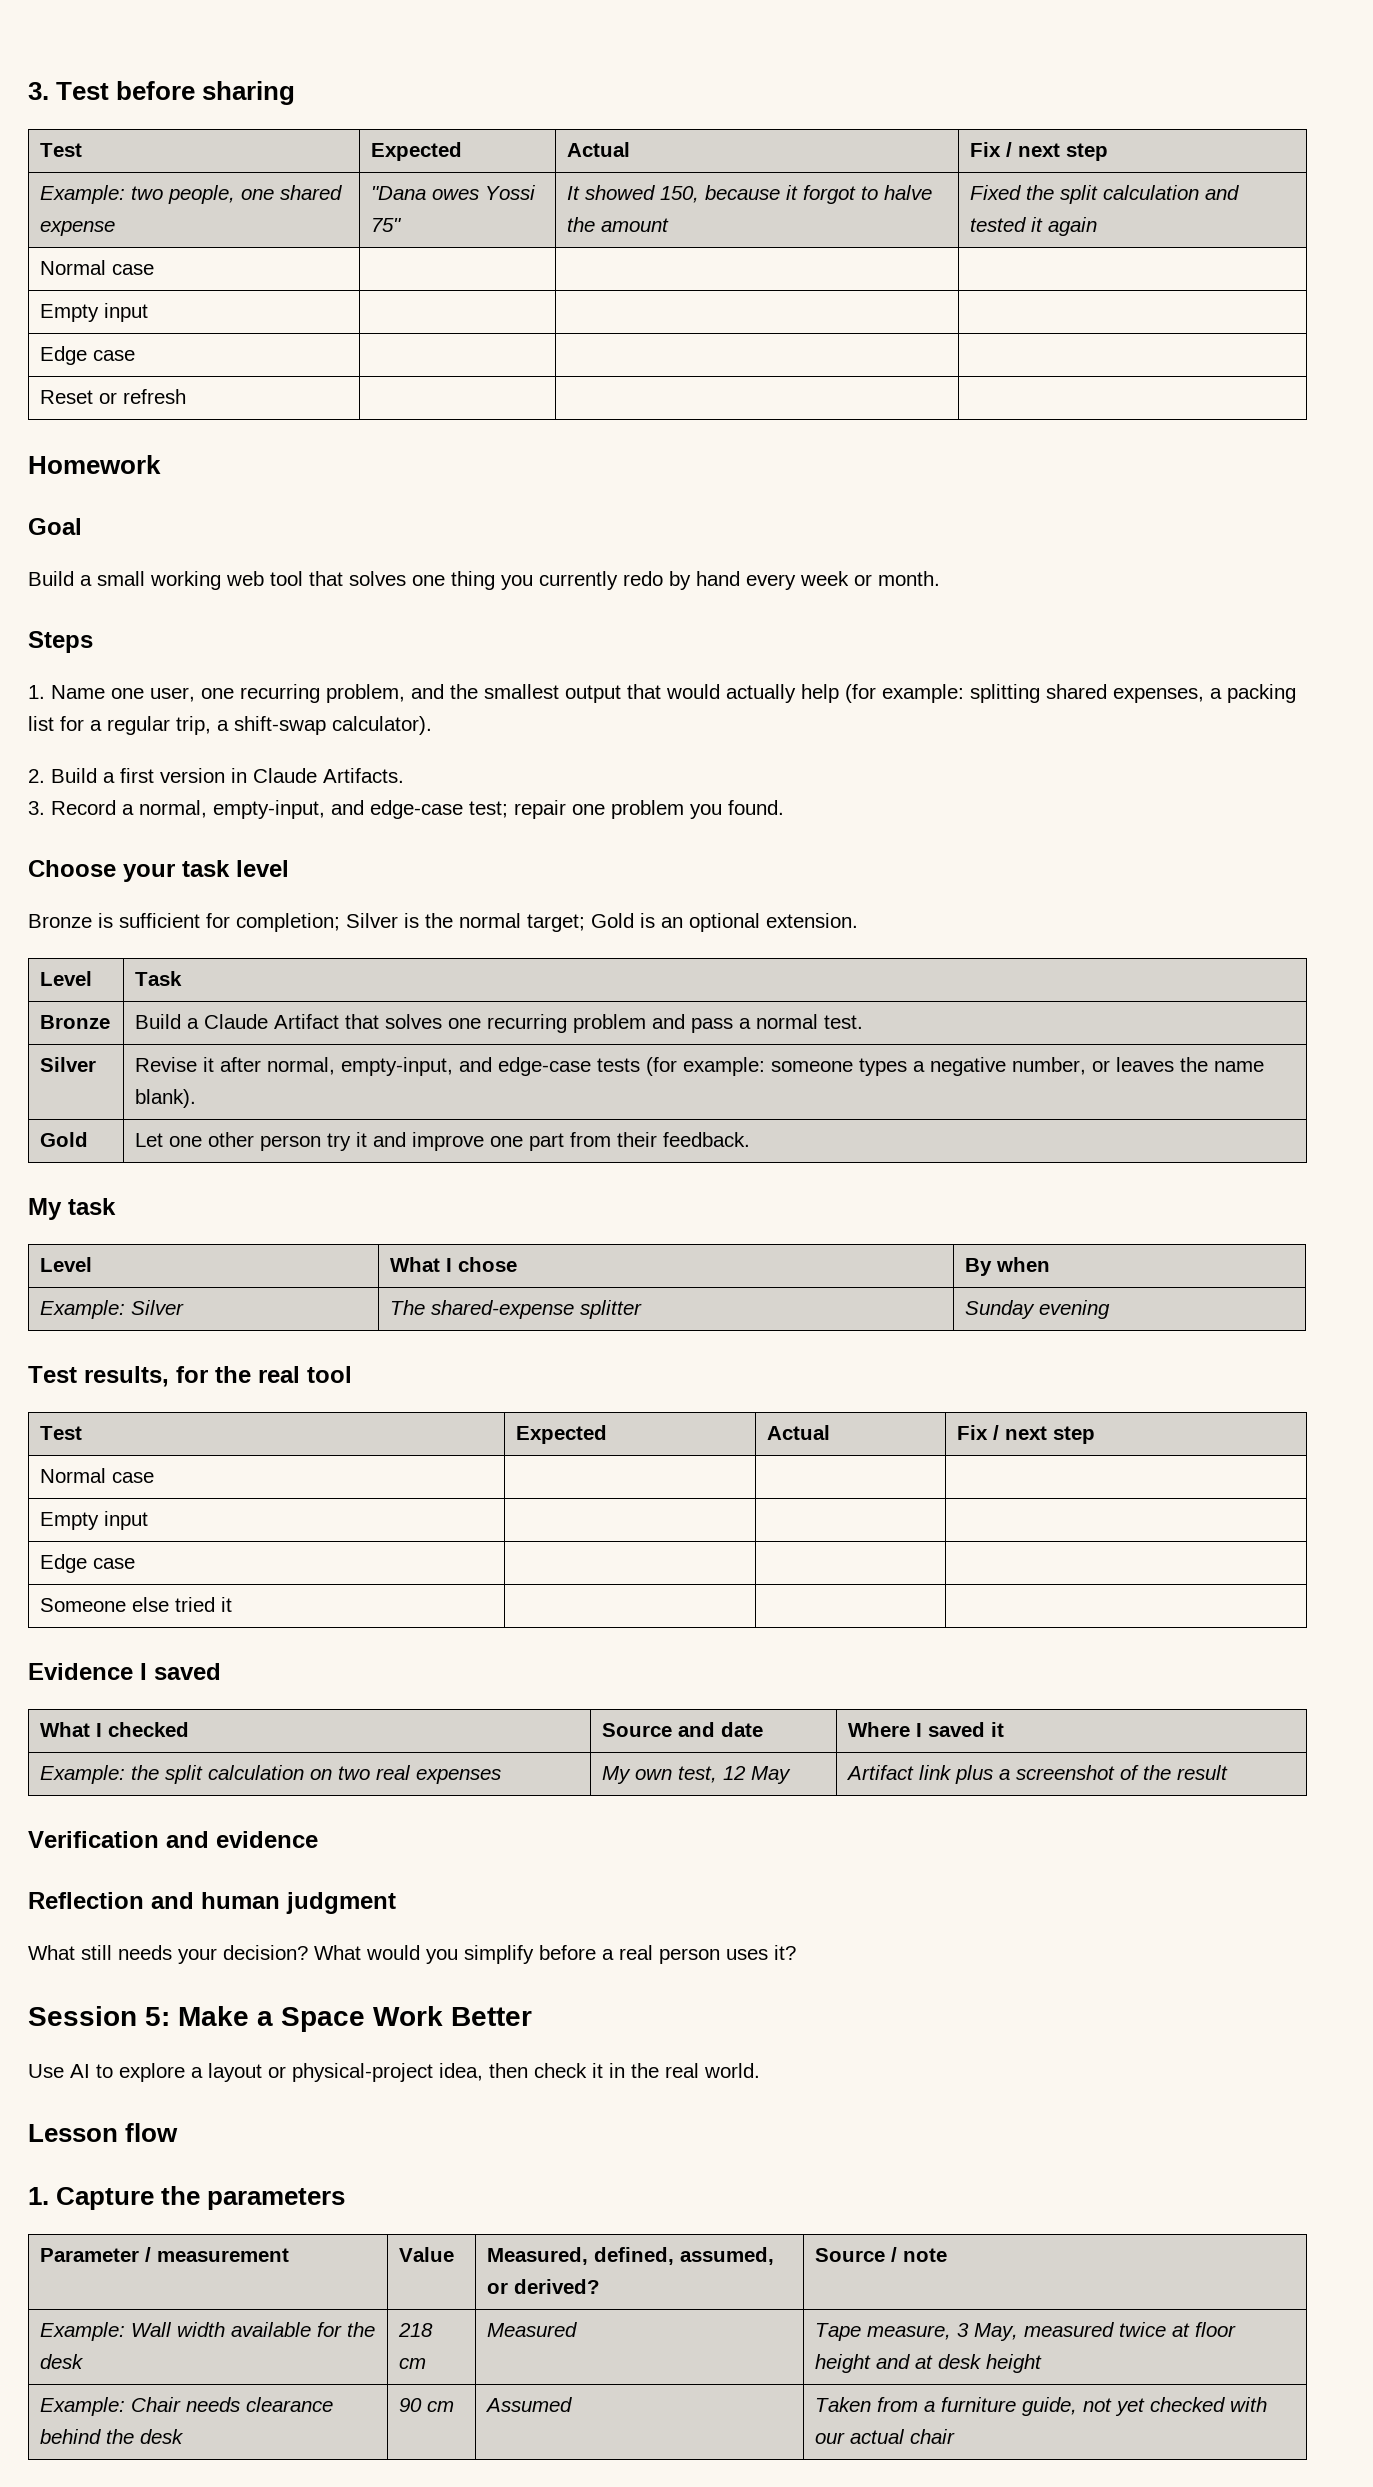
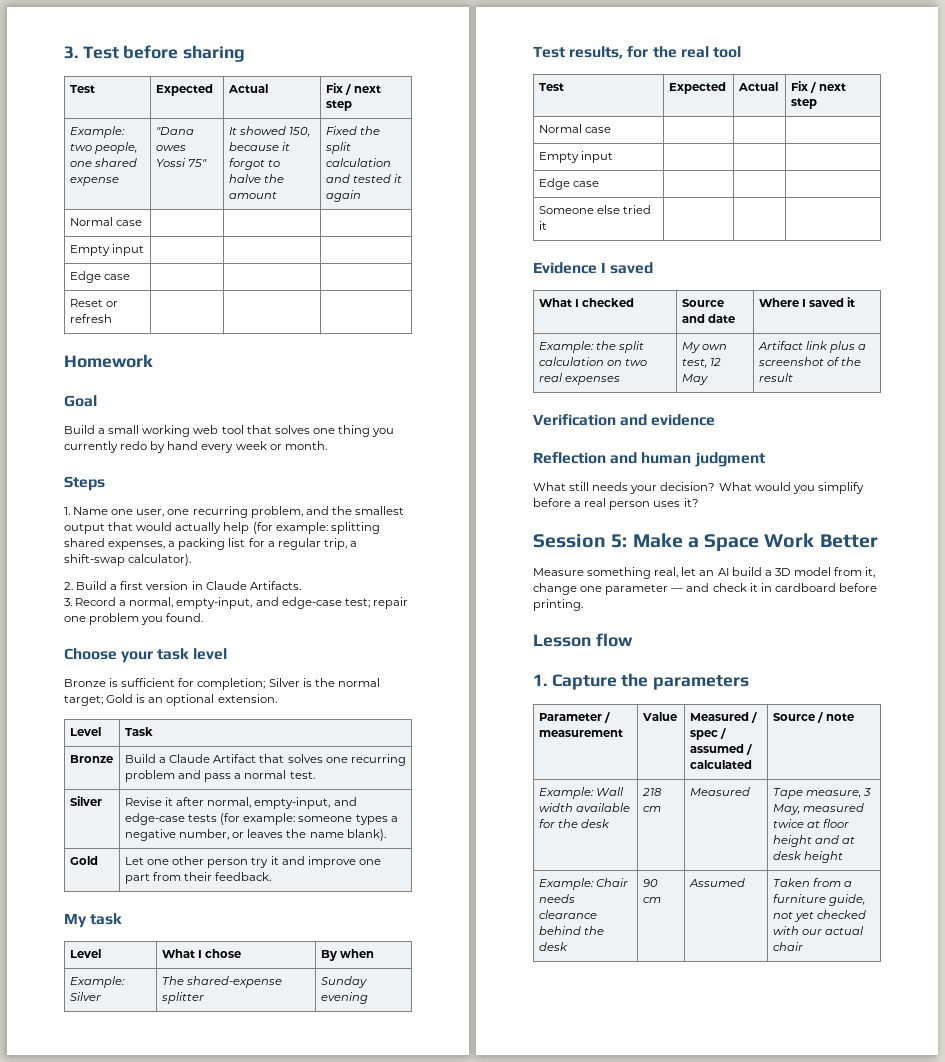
- Use AI to explore a layout or physical-project idea, then check it in the real world.
+ Measure something real, let an AI build a 3D model from it, change one parameter — and check it in cardboard before printing.
- Parameter / measurement | Value | Measured, defined, assumed, or derived? | Source / note
+ Parameter / measurement | Value | Measured / spec / assumed / calculated | Source / note

